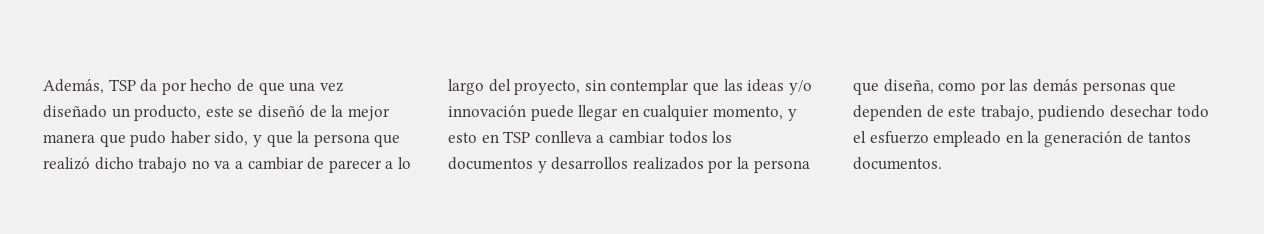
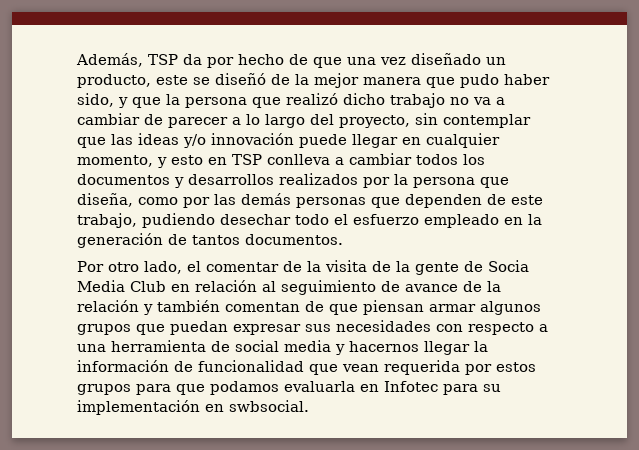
+ Por otro lado, el comentar de la visita de la gente de Socia Media Club en relación al seguimiento de avance de la relación y también comentan de que piensan armar algunos grupos que puedan expresar sus necesidades con respecto a una herramienta de social media y hacernos llegar la información de funcionalidad que vean requerida por estos grupos para que podamos evaluarla en Infotec para su implementación en swbsocial.

